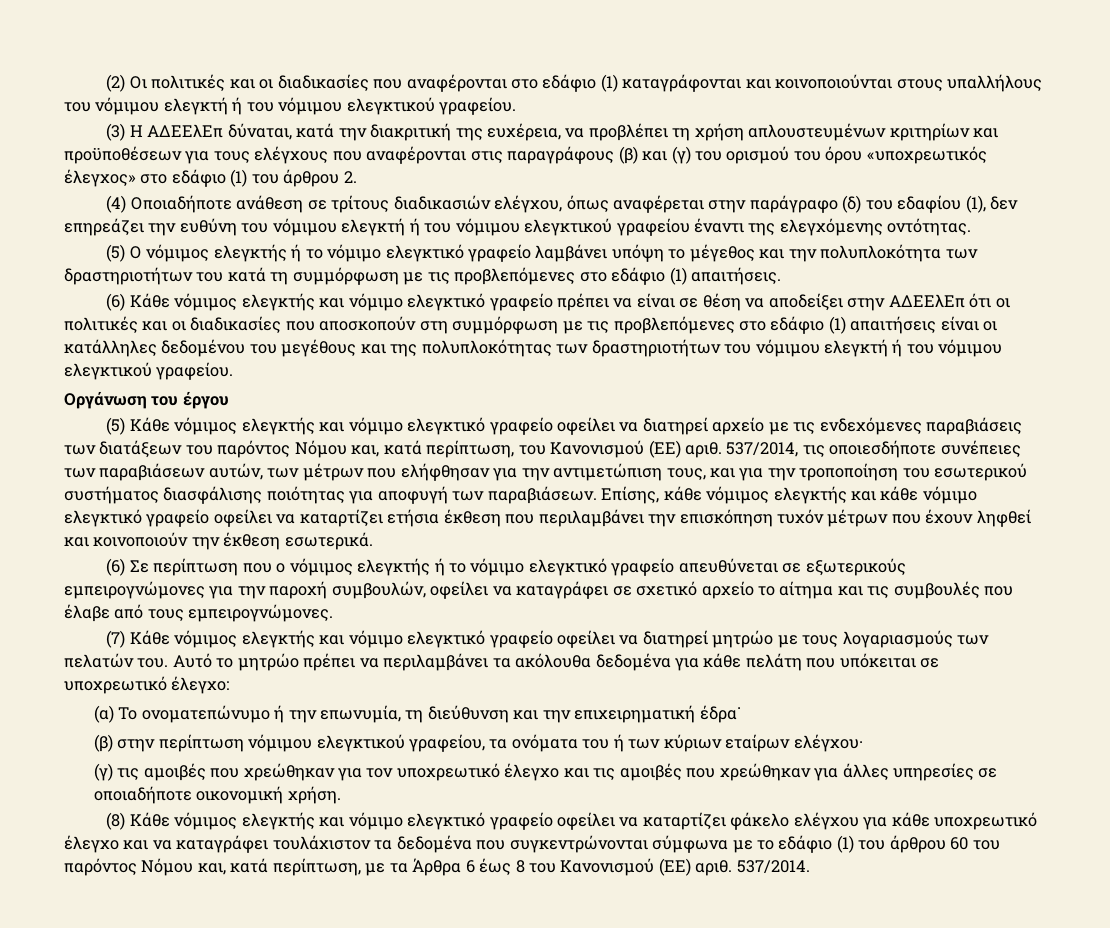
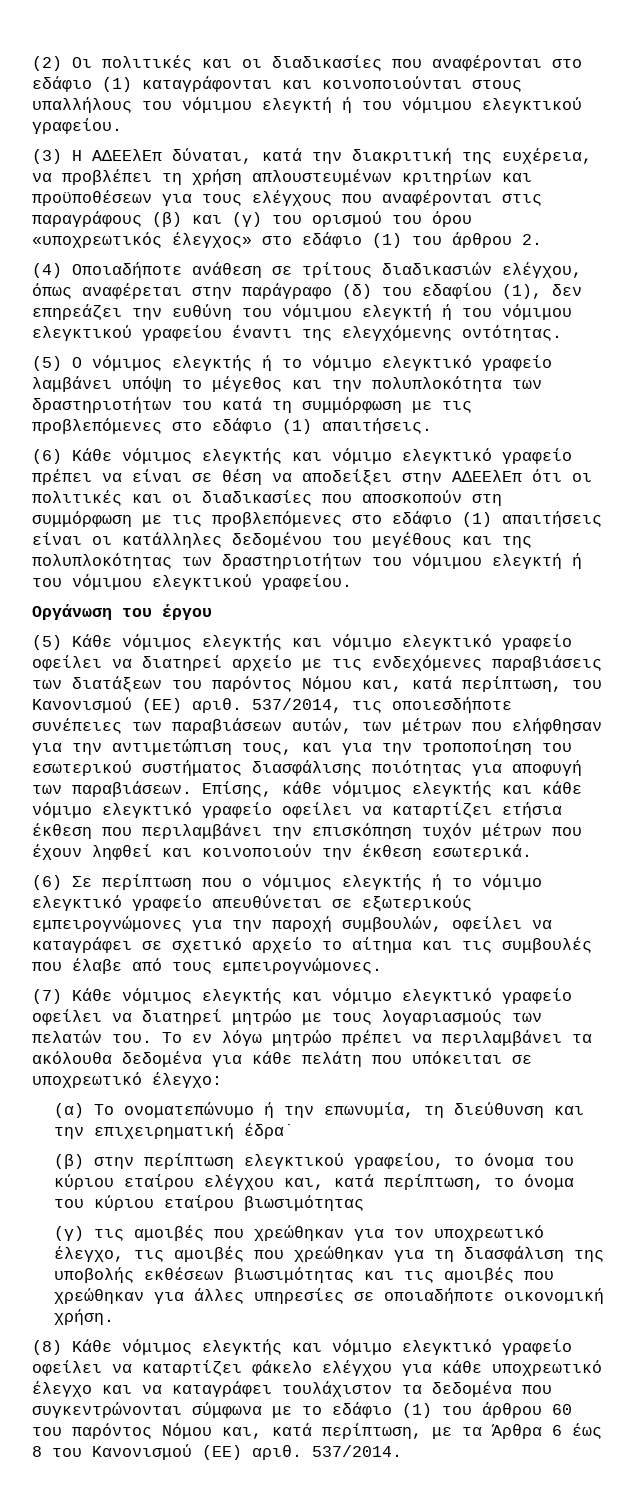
- Αυτό το μητρώο πρέπει να περιλαμβάνει τα ακόλουθα δεδομένα για κάθε πελάτη που υπόκειται σε υποχρεωτικό έλεγχο:
+ Το εν λόγω μητρώο πρέπει να περιλαμβάνει τα ακόλουθα δεδομένα για κάθε πελάτη που υπόκειται σε υποχρεωτικό έλεγχο:
- (β) στην περίπτωση νόμιμου ελεγκτικού γραφείου, τα ονόματα του ή των κύριων εταίρων ελέγχου·
+ (β) στην περίπτωση ελεγκτικού γραφείου, το όνομα του κύριου εταίρου ελέγχου και, κατά περίπτωση, το όνομα του κύριου εταίρου βιωσιμότητας
- (γ) τις αμοιβές που χρεώθηκαν για τον υποχρεωτικό έλεγχο και τις αμοιβές που χρεώθηκαν για άλλες υπηρεσίες σε οποιαδήποτε οικονομική χρήση.
+ (γ) τις αμοιβές που χρεώθηκαν για τον υποχρεωτικό έλεγχο, τις αμοιβές που χρεώθηκαν για τη διασφάλιση της υποβολής εκθέσεων βιωσιμότητας και τις αμοιβές που χρεώθηκαν για άλλες υπηρεσίες σε οποιαδήποτε οικονομική χρήση.

